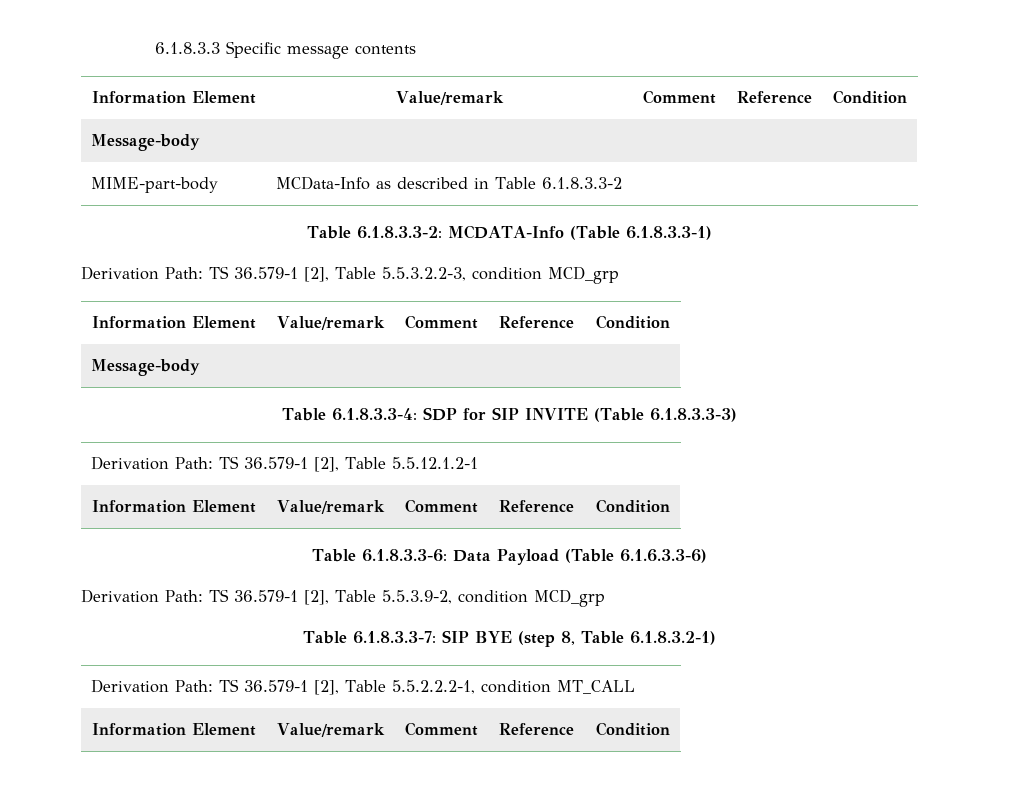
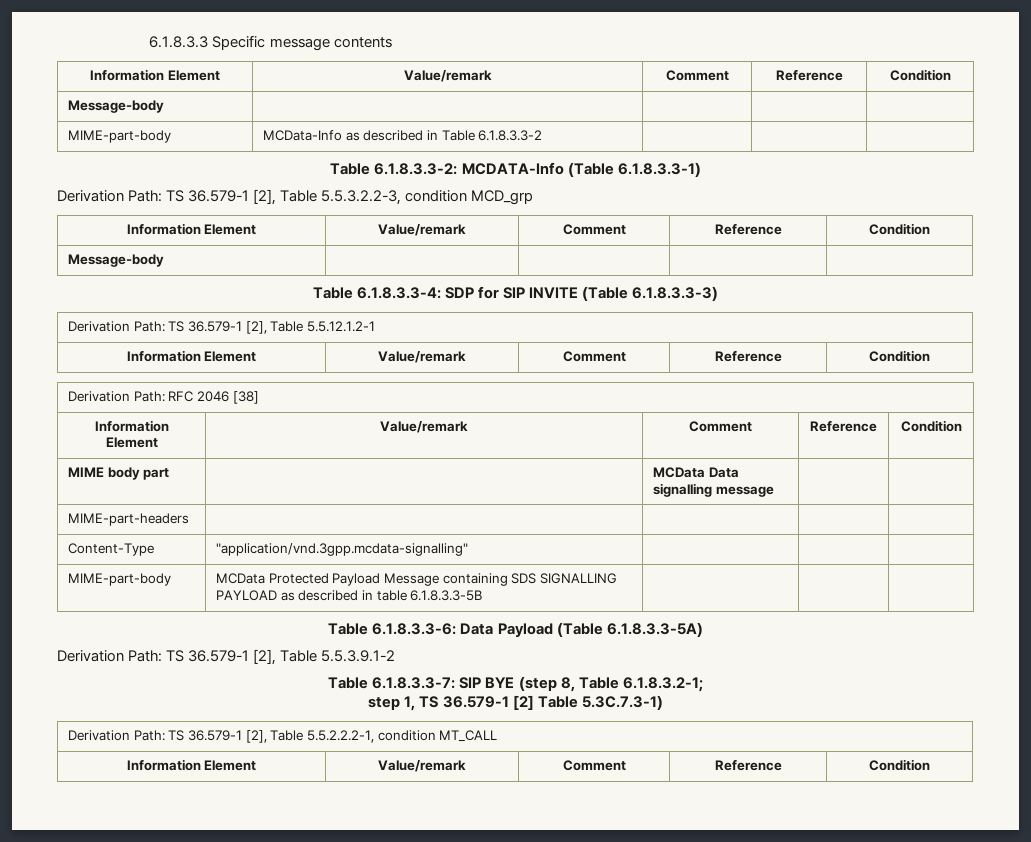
+ Derivation Path: RFC 2046 [38]
+ Information Element | Value/remark | Comment | Reference | Condition
+ MIME body part | | MCData Data signalling message | |
+ MIME-part-headers | | | |
+ Content-Type | "application/vnd.3gpp.mcdata-signalling" | | |
+ MIME-part-body | MCData Protected Payload Message containing SDS SIGNALLING PAYLOAD as described in table 6.1.8.3.3-5B | | |
- Table 6.1.8.3.3-6: Data Payload (Table 6.1.6.3.3-6)
- Derivation Path: TS 36.579-1 [2], Table 5.5.3.9-2, condition MCD_grp
+ Table 6.1.8.3.3-6: Data Payload (Table 6.1.8.3.3-5A)
+ Derivation Path: TS 36.579-1 [2], Table 5.5.3.9.1-2
- Table 6.1.8.3.3-7: SIP BYE (step 8, Table 6.1.8.3.2-1)
+ Table 6.1.8.3.3-7: SIP BYE (step 8, Table 6.1.8.3.2-1;
+ step 1, TS 36.579-1 [2] Table 5.3C.7.3-1)

